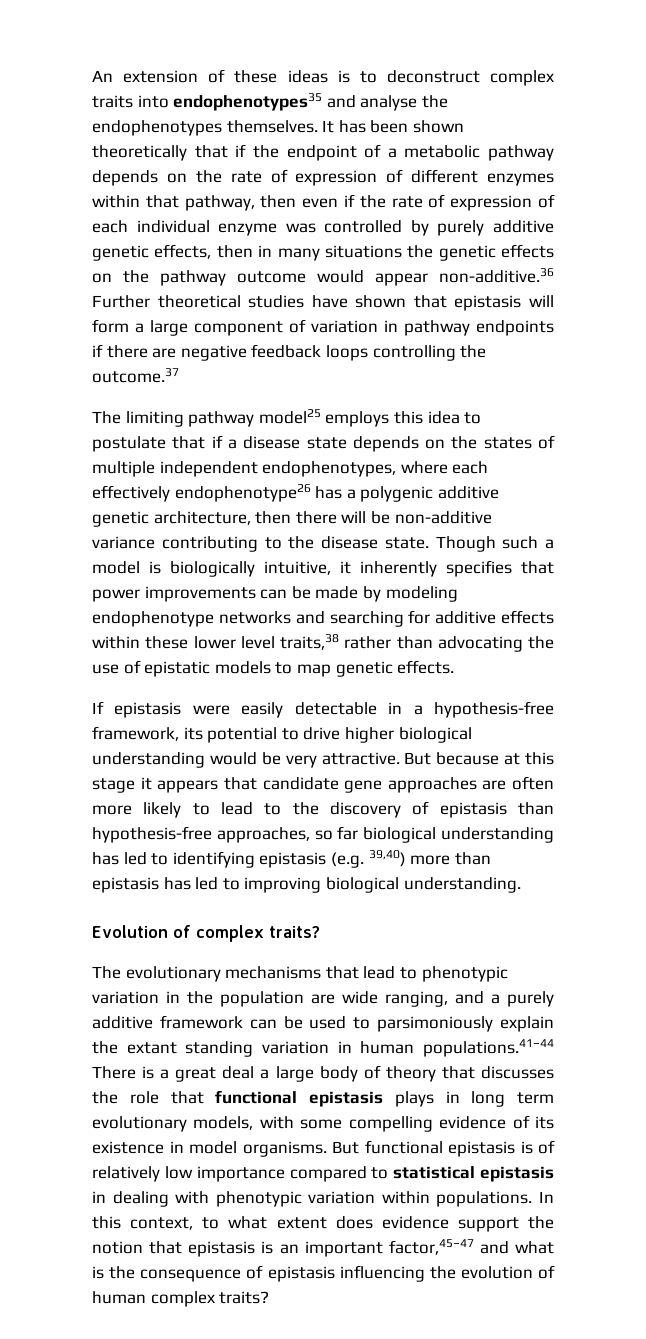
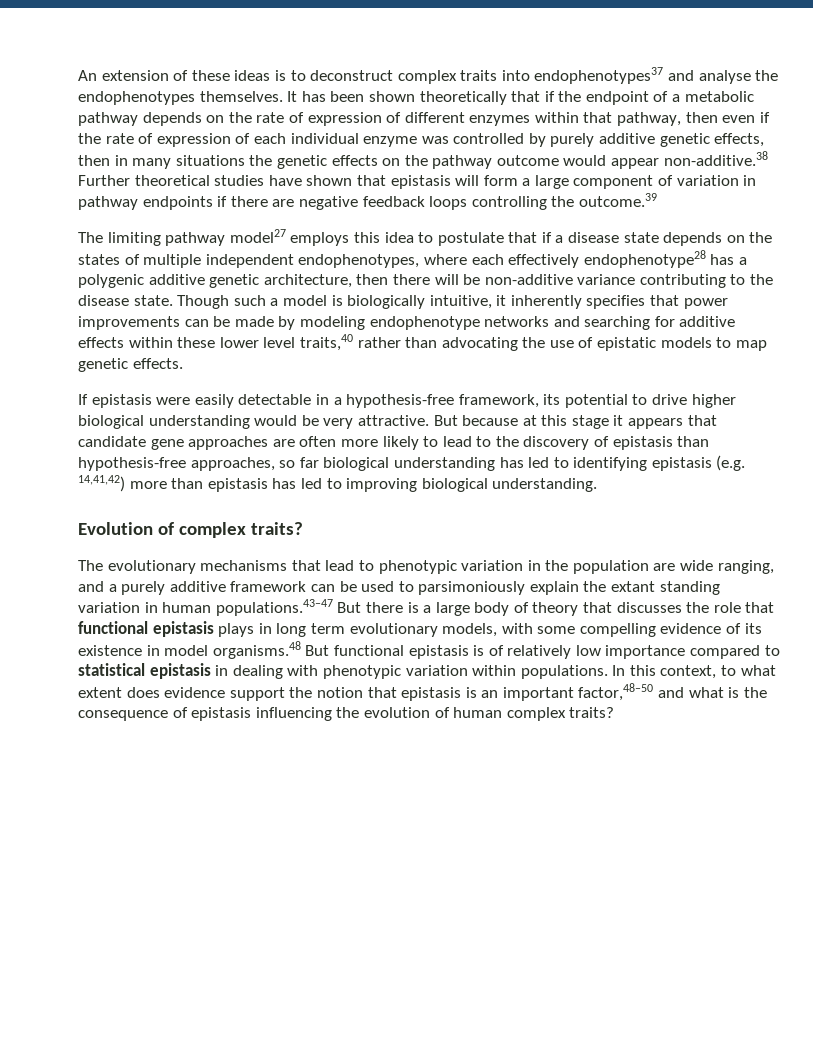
- An extension of these ideas is to deconstruct complex traits into endophenotypes35 and analyse the endophenotypes themselves.
+ An extension of these ideas is to deconstruct complex traits into endophenotypes37 and analyse the endophenotypes themselves.
- It has been shown theoretically that if the endpoint of a metabolic pathway depends on the rate of expression of different enzymes within that pathway, then even if the rate of expression of each individual enzyme was controlled by purely additive genetic effects, then in many situations the genetic effects on the pathway outcome would appear non-additive.36 Further theoretical studies have shown that epistasis will form a large component of variation in pathway endpoints if there are negative feedback loops controlling the outcome.37
+ It has been shown theoretically that if the endpoint of a metabolic pathway depends on the rate of expression of different enzymes within that pathway, then even if the rate of expression of each individual enzyme was controlled by purely additive genetic effects, then in many situations the genetic effects on the pathway outcome would appear non-additive.38 Further theoretical studies have shown that epistasis will form a large component of variation in pathway endpoints if there are negative feedback loops controlling the outcome.39
- The limiting pathway model25 employs this idea to postulate that if a disease state depends on the states of multiple independent endophenotypes, where each effectively endophenotype26 has a polygenic additive genetic architecture, then there will be non-additive variance contributing to the disease state.
+ The limiting pathway model27 employs this idea to postulate that if a disease state depends on the states of multiple independent endophenotypes, where each effectively endophenotype28 has a polygenic additive genetic architecture, then there will be non-additive variance contributing to the disease state.
- Though such a model is biologically intuitive, it inherently specifies that power improvements can be made by modeling endophenotype networks and searching for additive effects within these lower level traits,38 rather than advocating the use of epistatic models to map genetic effects.
+ Though such a model is biologically intuitive, it inherently specifies that power improvements can be made by modeling endophenotype networks and searching for additive effects within these lower level traits,40 rather than advocating the use of epistatic models to map genetic effects.
- But because at this stage it appears that candidate gene approaches are often more likely to lead to the discovery of epistasis than hypothesis-free approaches, so far biological understanding has led to identifying epistasis (e.g. 39,40) more than epistasis has led to improving biological understanding.
+ But because at this stage it appears that candidate gene approaches are often more likely to lead to the discovery of epistasis than hypothesis-free approaches, so far biological understanding has led to identifying epistasis (e.g. 14,41,42) more than epistasis has led to improving biological understanding.
- The evolutionary mechanisms that lead to phenotypic variation in the population are wide ranging, and a purely additive framework can be used to parsimoniously explain the extant standing variation in human populations.41–44 There is a great deal a large body of theory that discusses the role that functional epistasis plays in long term evolutionary models, with some compelling evidence of its existence in model organisms. But functional epistasis is of relatively low importance compared to statistical epistasis in dealing with phenotypic variation within populations.
+ The evolutionary mechanisms that lead to phenotypic variation in the population are wide ranging, and a purely additive framework can be used to parsimoniously explain the extant standing variation in human populations.43–47 But there is a large body of theory that discusses the role that functional epistasis plays in long term evolutionary models, with some compelling evidence of its existence in model organisms.48 But functional epistasis is of relatively low importance compared to statistical epistasis in dealing with phenotypic variation within populations.
- In this context, to what extent does evidence support the notion that epistasis is an important factor,45–47 and what is the consequence of epistasis influencing the evolution of human complex traits?
+ In this context, to what extent does evidence support the notion that epistasis is an important factor,48–50 and what is the consequence of epistasis influencing the evolution of human complex traits?

